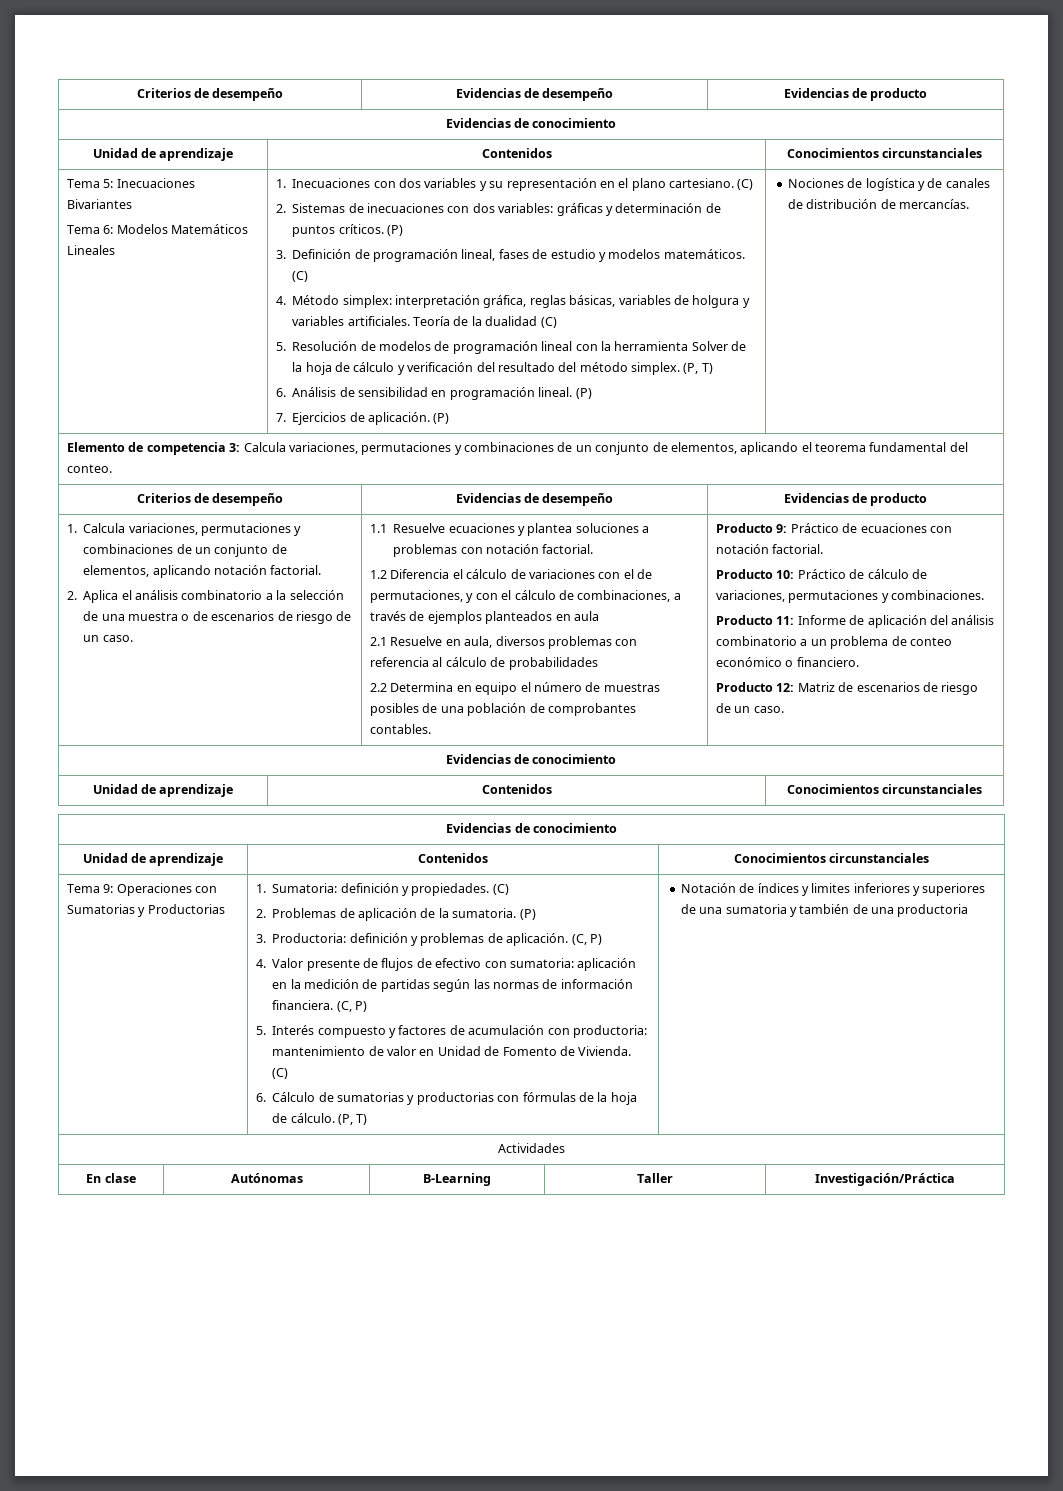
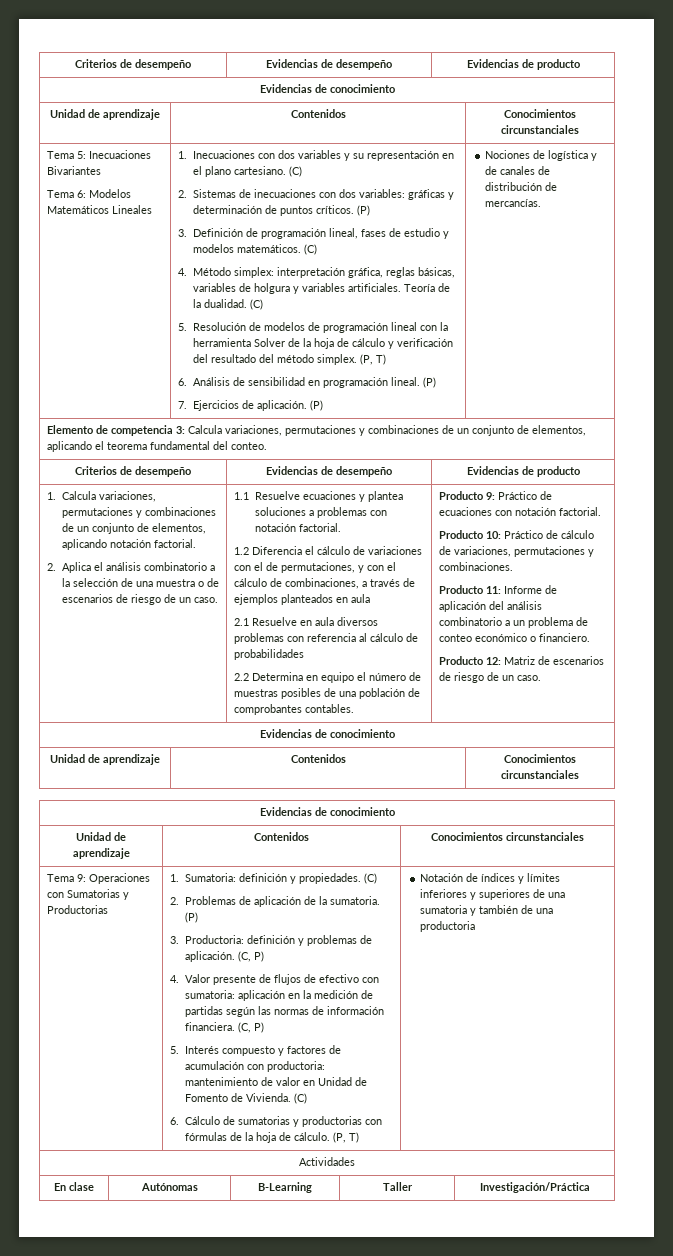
- Teoría de la dualidad (C)
+ Teoría de la dualidad. (C)
- 2.1 Resuelve en aula, diversos problemas con referencia al cálculo de probabilidades
+ 2.1 Resuelve en aula diversos problemas con referencia al cálculo de probabilidades
- Notación de índices y limites inferiores y superiores de una sumatoria y también de una productoria
+ Notación de índices y límites inferiores y superiores de una sumatoria y también de una productoria

